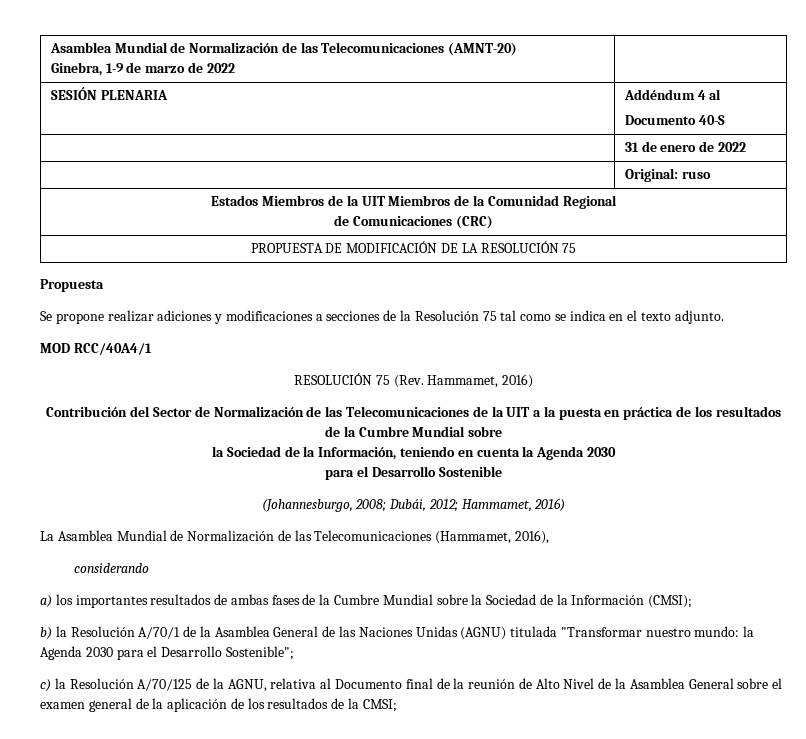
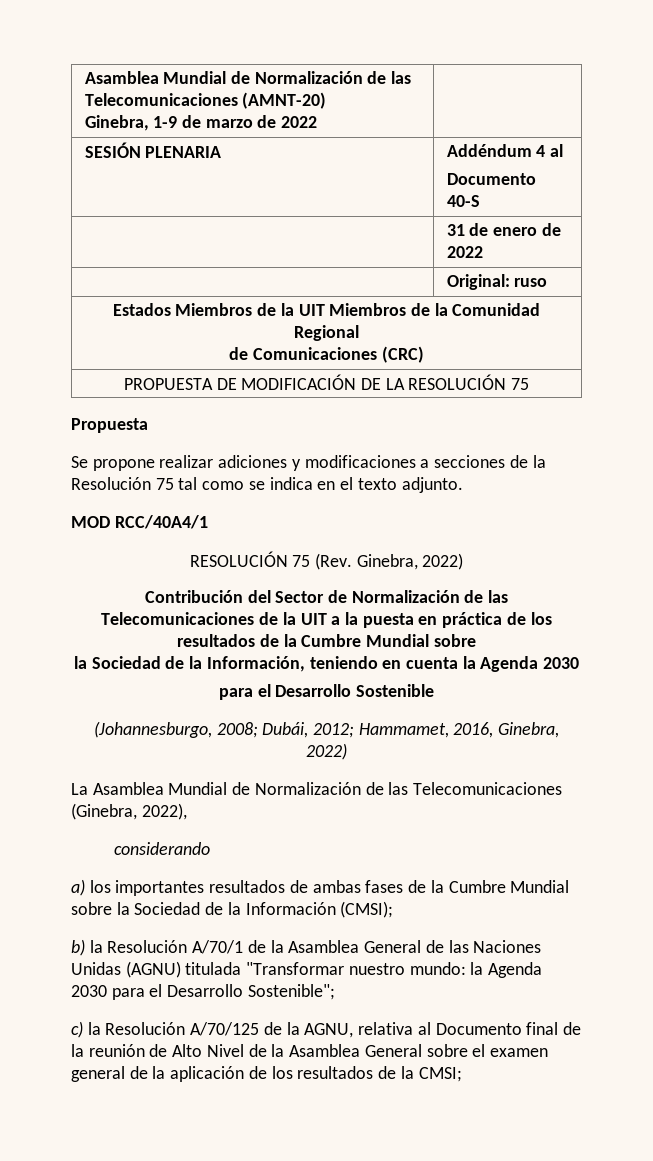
- RESOLUCIÓN 75 (Rev. Hammamet, 2016)
+ RESOLUCIÓN 75 (Rev. Ginebra, 2022)
- (Johannesburgo, 2008; Dubái, 2012; Hammamet, 2016)
+ (Johannesburgo, 2008; Dubái, 2012; Hammamet, 2016, Ginebra, 2022)
- La Asamblea Mundial de Normalización de las Telecomunicaciones (Hammamet, 2016),
+ La Asamblea Mundial de Normalización de las Telecomunicaciones (Ginebra, 2022),

